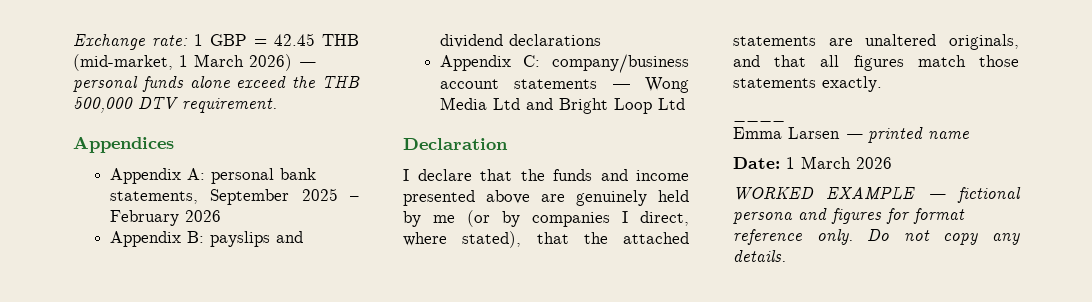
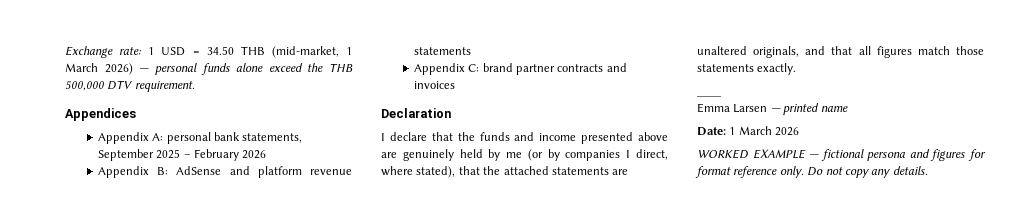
- Exchange rate: 1 GBP = 42.45 THB (mid-market, 1 March 2026) — personal funds alone exceed the THB 500,000 DTV requirement.
+ Exchange rate: 1 USD = 34.50 THB (mid-market, 1 March 2026) — personal funds alone exceed the THB 500,000 DTV requirement.
- Appendix B: payslips and dividend declarations
- Appendix C: company/business account statements — Wong Media Ltd and Bright Loop Ltd
+ Appendix B: AdSense and platform revenue statements
+ Appendix C: brand partner contracts and invoices

